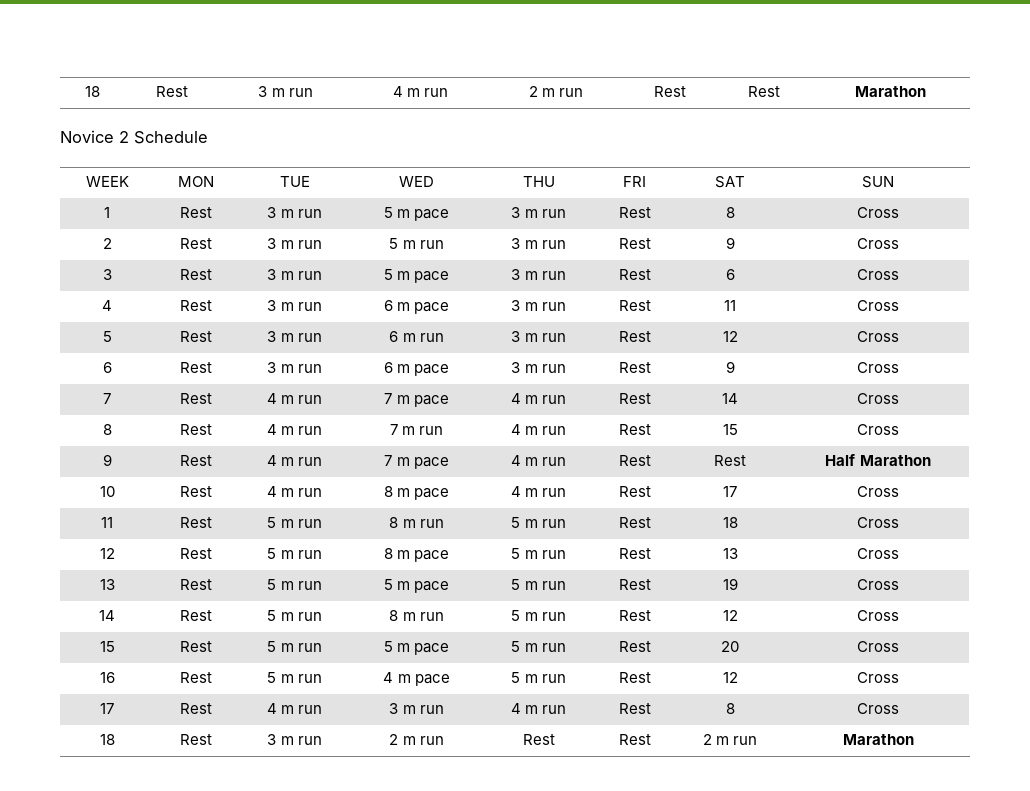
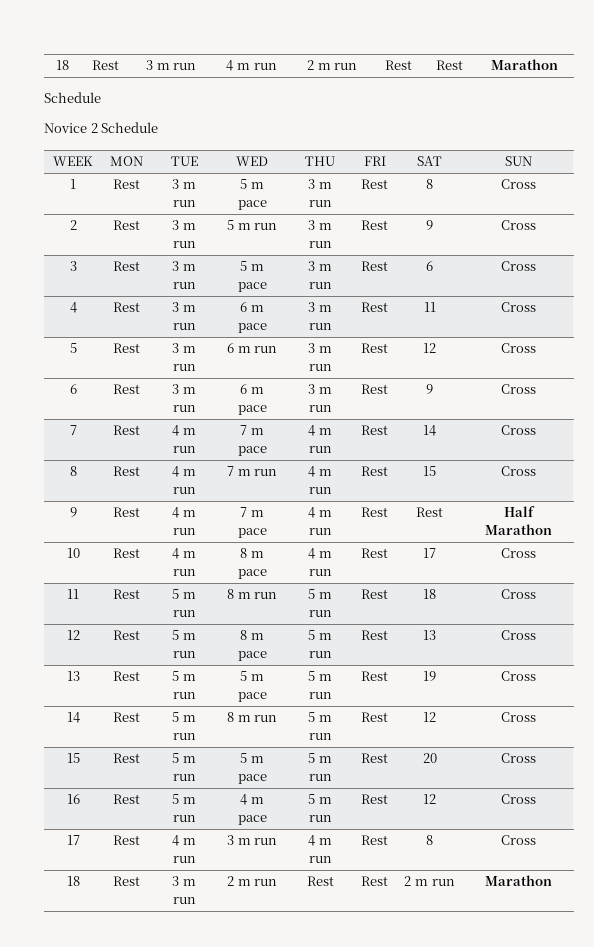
  18 | Rest | 3 m run | 4 m run | 2 m run | Rest | Rest | Marathon
+ Schedule

